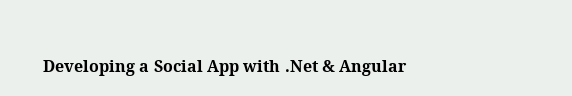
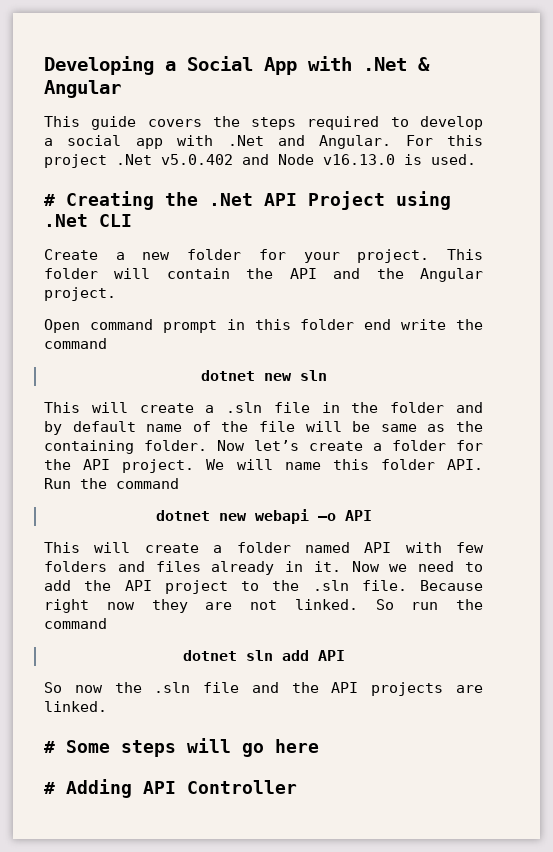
+ This guide covers the steps required to develop a social app with .Net and Angular. For this project .Net v5.0.402 and Node v16.13.0 is used.
+ # Creating the .Net API Project using .Net CLI
+ Create a new folder for your project. This folder will contain the API and the Angular project.
+ Open command prompt in this folder end write the command
+ dotnet new sln
+ This will create a .sln file in the folder and by default name of the file will be same as the containing folder. Now let’s create a folder for the API project. We will name this folder API. Run the command
+ dotnet new webapi –o API
+ This will create a folder named API with few folders and files already in it. Now we need to add the API project to the .sln file. Because right now they are not linked. So run the command
+ dotnet sln add API
+ So now the .sln file and the API projects are linked.
+ # Some steps will go here
+ # Adding API Controller

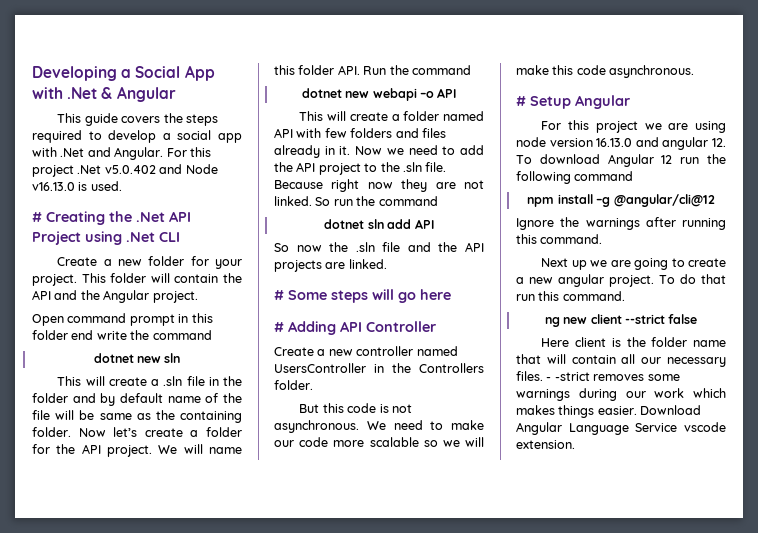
+ Create a new controller named UsersController in the Controllers folder.
+ But this code is not asynchronous. We need to make our code more scalable so we will make this code asynchronous.
+ # Setup Angular
+ For this project we are using node version 16.13.0 and angular 12. To download Angular 12 run the following command
+ npm install –g @angular/cli@12
+ Ignore the warnings after running this command.
+ Next up we are going to create a new angular project. To do that run this command.
+ ng new client --strict false
+ Here client is the folder name that will contain all our necessary files. - -strict removes some warnings during our work which makes things easier. Download Angular Language Service vscode extension.

